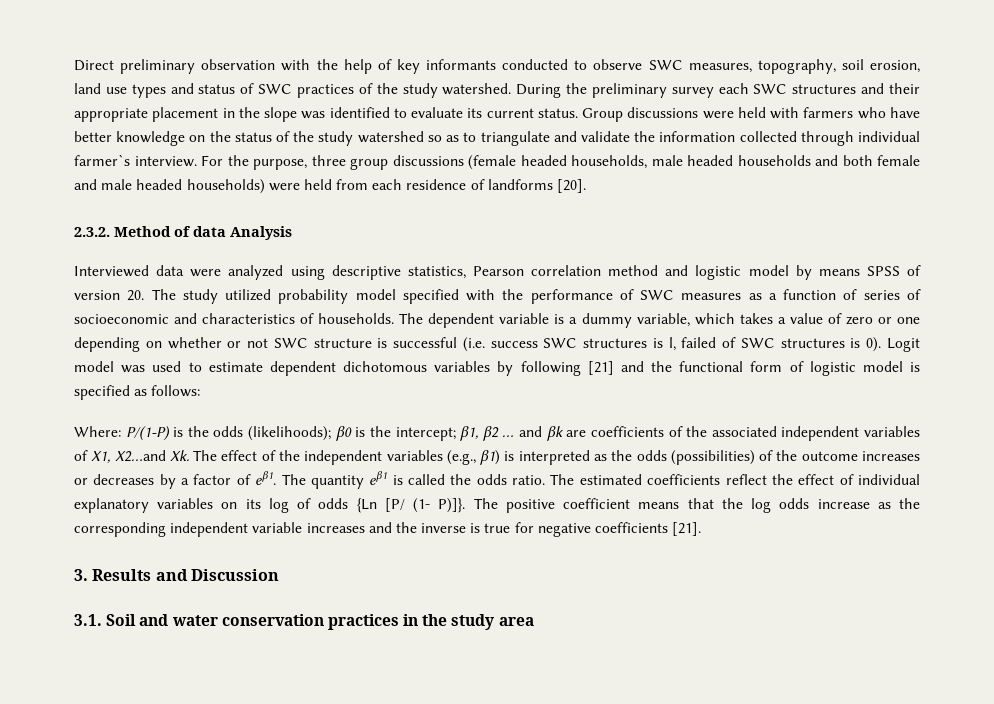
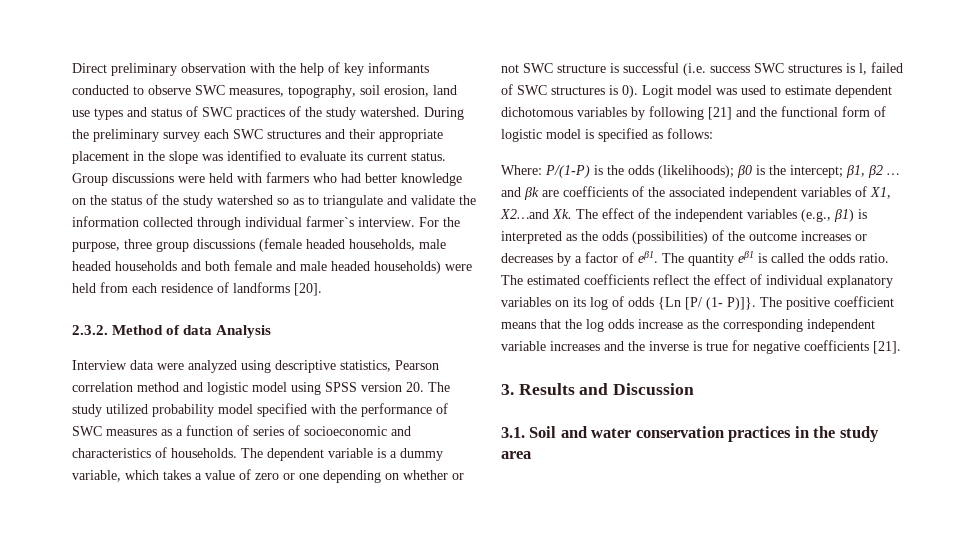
- Group discussions were held with farmers who have better knowledge on the status of the study watershed so as to triangulate and validate the information collected through individual farmer`s interview.
+ Group discussions were held with farmers who had better knowledge on the status of the study watershed so as to triangulate and validate the information collected through individual farmer`s interview.
- Interviewed data were analyzed using descriptive statistics, Pearson correlation method and logistic model by means SPSS of version 20. The study utilized probability model specified with the performance of SWC measures as a function of series of socioeconomic and characteristics of households.
+ Interview data were analyzed using descriptive statistics, Pearson correlation method and logistic model using SPSS version 20. The study utilized probability model specified with the performance of SWC measures as a function of series of socioeconomic and characteristics of households.

